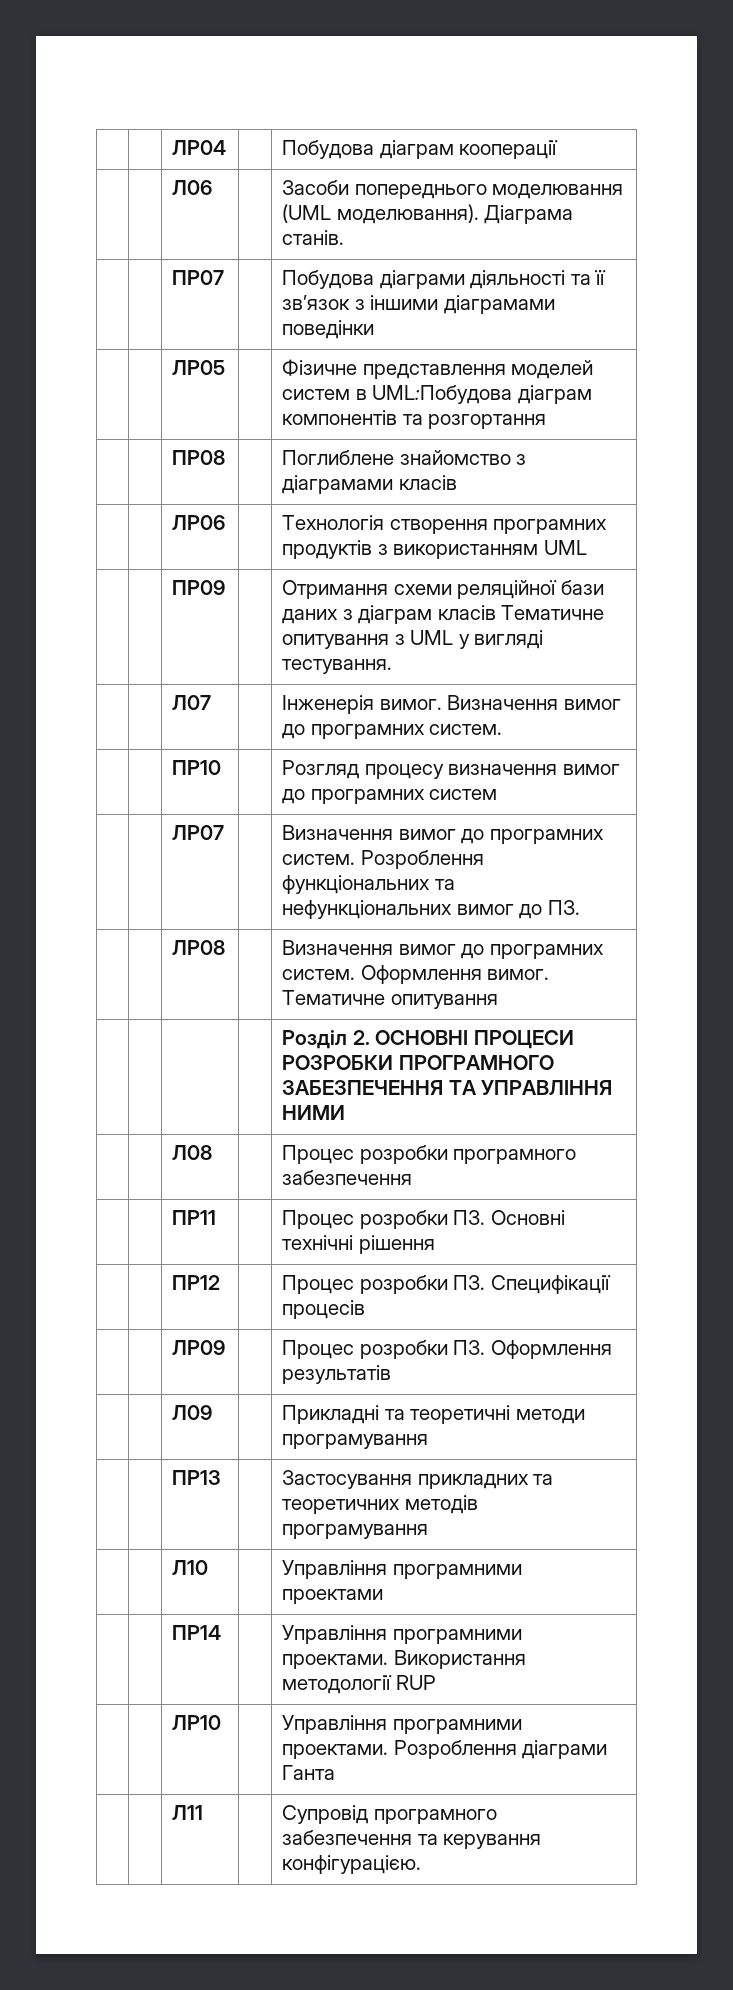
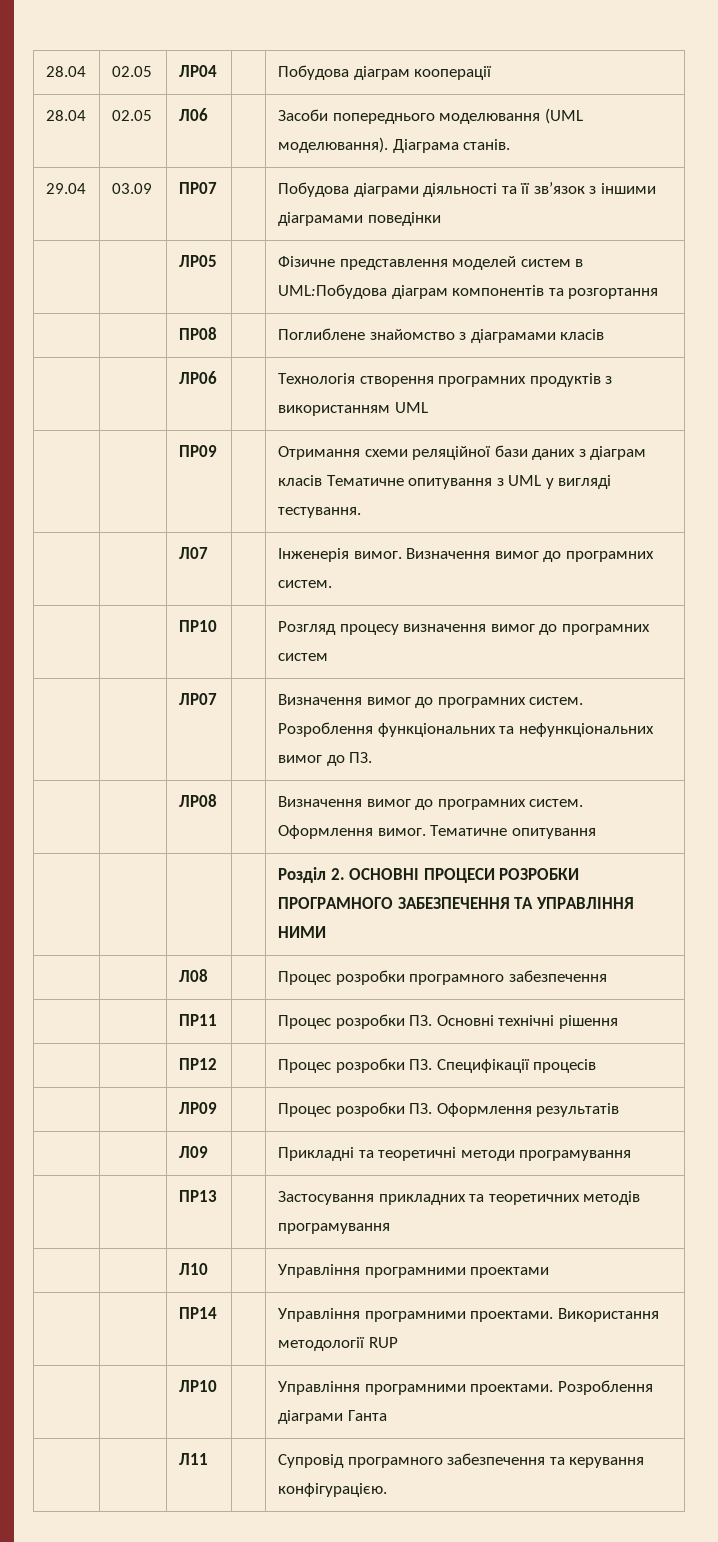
- | | ЛР04 | | Побудова діаграм кооперації
+ 28.04 | 02.05 | ЛР04 | | Побудова діаграм кооперації
- | | Л06 | | Засоби попереднього моделювання (UML моделювання). Діаграма станів.
+ 28.04 | 02.05 | Л06 | | Засоби попереднього моделювання (UML моделювання). Діаграма станів.
- | | ПР07 | | Побудова діаграми діяльності та її зв’язок з іншими діаграмами поведінки
+ 29.04 | 03.09 | ПР07 | | Побудова діаграми діяльності та її зв’язок з іншими діаграмами поведінки

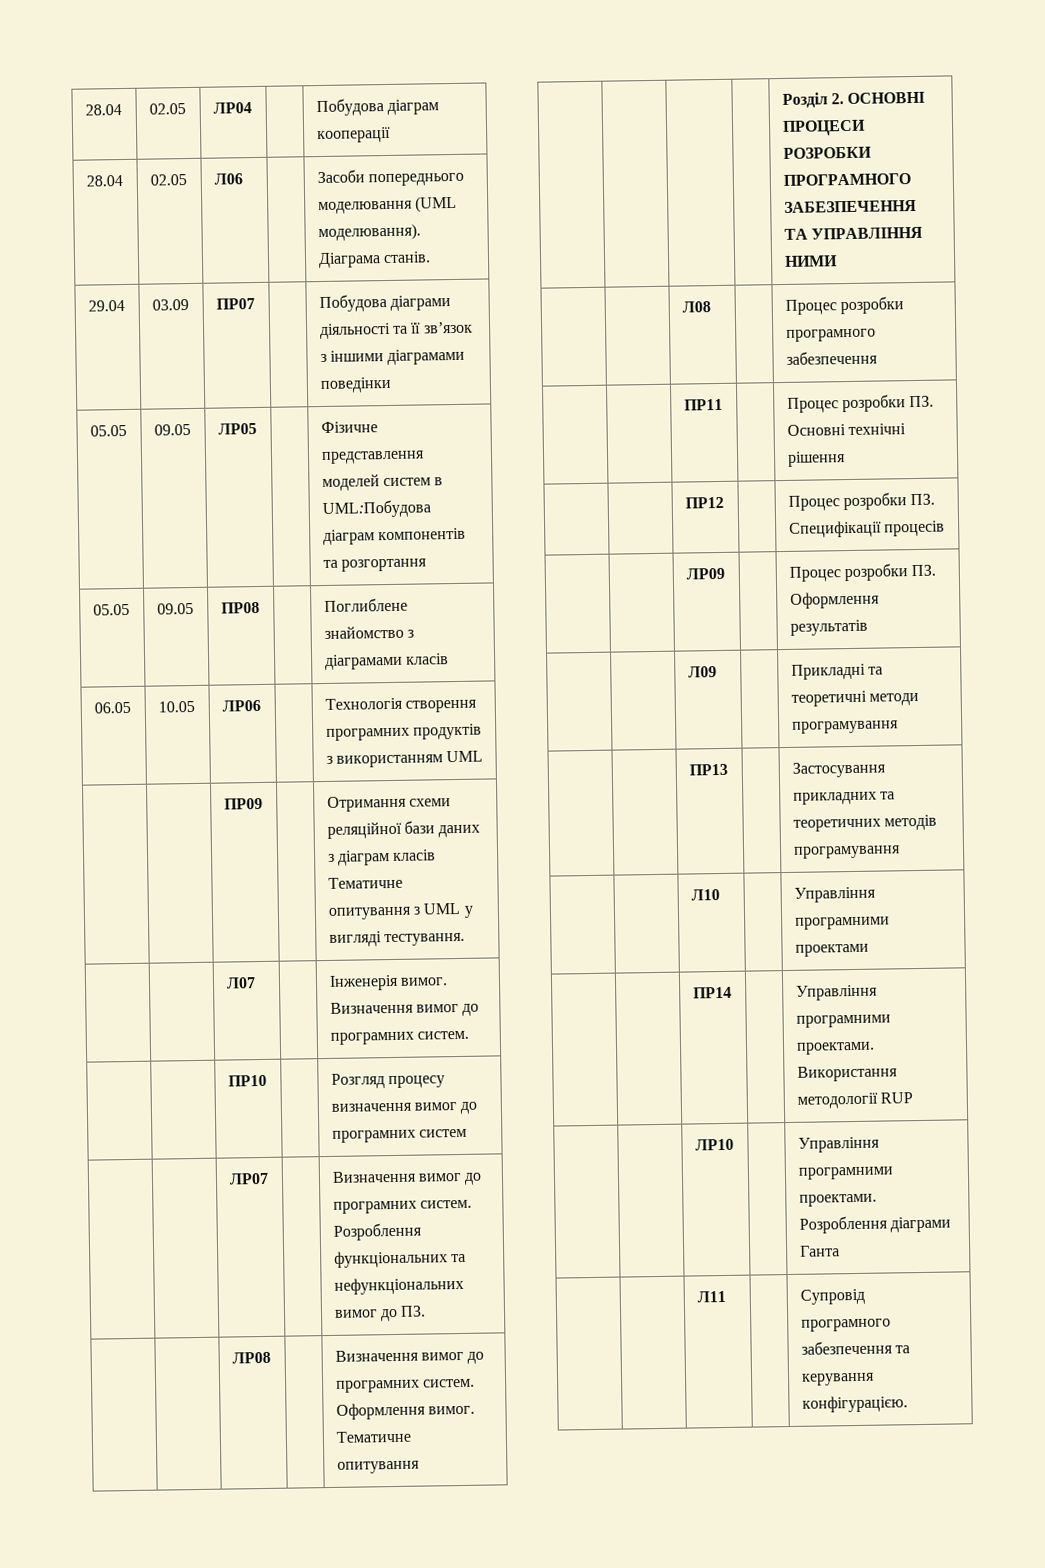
- | | ЛР05 | | Фізичне представлення моделей систем в UML:Побудова діаграм компонентів та розгортання
+ 05.05 | 09.05 | ЛР05 | | Фізичне представлення моделей систем в UML:Побудова діаграм компонентів та розгортання
- | | ПР08 | | Поглиблене знайомство з діаграмами класів
+ 05.05 | 09.05 | ПР08 | | Поглиблене знайомство з діаграмами класів
- | | ЛР06 | | Технологія створення програмних продуктів з використанням UML
+ 06.05 | 10.05 | ЛР06 | | Технологія створення програмних продуктів з використанням UML

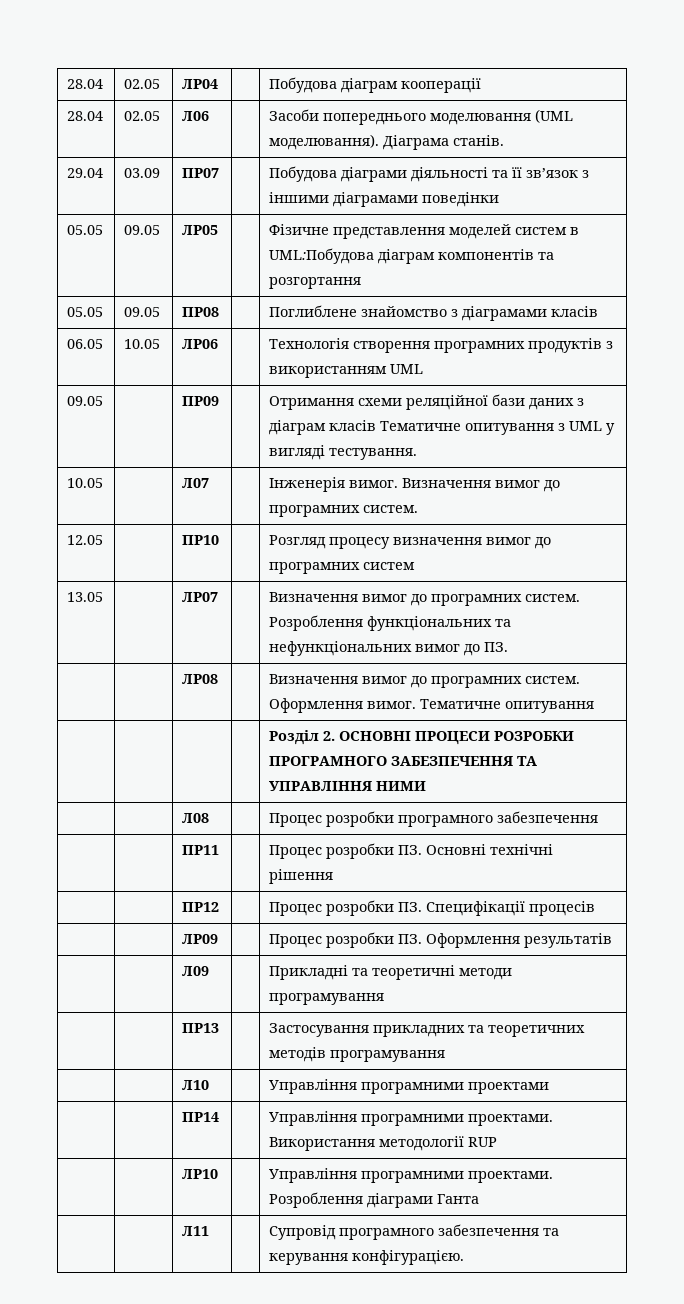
- | | ПР09 | | Отримання схеми реляційної бази даних з діаграм класів Тематичне опитування з UML у вигляді тестування.
+ 09.05 | | ПР09 | | Отримання схеми реляційної бази даних з діаграм класів Тематичне опитування з UML у вигляді тестування.
- | | Л07 | | Інженерія вимог. Визначення вимог до програмних систем.
+ 10.05 | | Л07 | | Інженерія вимог. Визначення вимог до програмних систем.
- | | ПР10 | | Розгляд процесу визначення вимог до програмних систем
+ 12.05 | | ПР10 | | Розгляд процесу визначення вимог до програмних систем
- | | ЛР07 | | Визначення вимог до програмних систем. Розроблення функціональних та нефункціональних вимог до ПЗ.
+ 13.05 | | ЛР07 | | Визначення вимог до програмних систем. Розроблення функціональних та нефункціональних вимог до ПЗ.

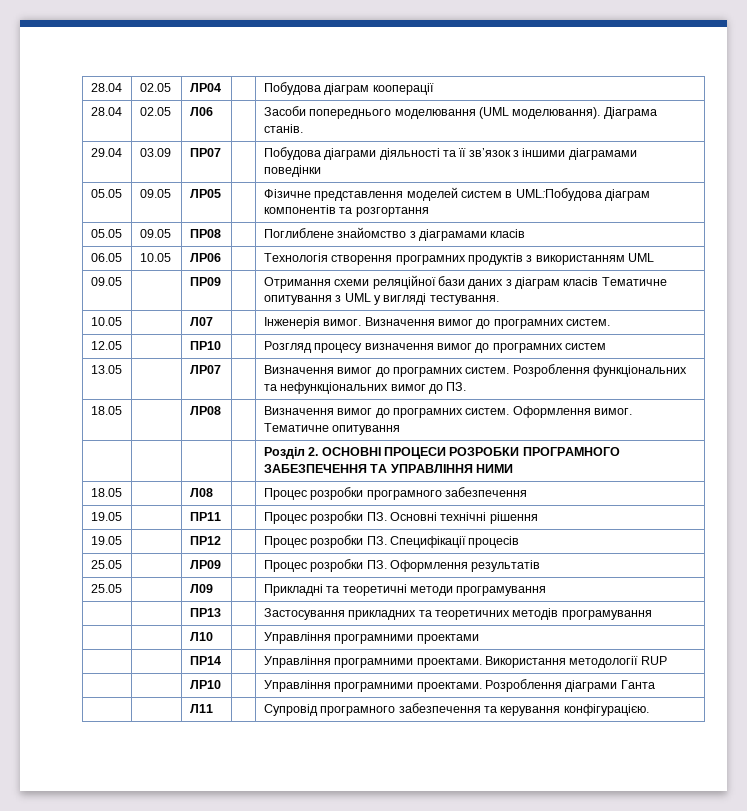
- | | ЛР08 | | Визначення вимог до програмних систем. Оформлення вимог. Тематичне опитування
+ 18.05 | | ЛР08 | | Визначення вимог до програмних систем. Оформлення вимог. Тематичне опитування
- | | Л08 | | Процес розробки програмного забезпечення
+ 18.05 | | Л08 | | Процес розробки програмного забезпечення
- | | ПР11 | | Процес розробки ПЗ. Основні технічні рішення
+ 19.05 | | ПР11 | | Процес розробки ПЗ. Основні технічні рішення
- | | ПР12 | | Процес розробки ПЗ. Специфікації процесів
+ 19.05 | | ПР12 | | Процес розробки ПЗ. Специфікації процесів
- | | ЛР09 | | Процес розробки ПЗ. Оформлення результатів
+ 25.05 | | ЛР09 | | Процес розробки ПЗ. Оформлення результатів
- | | Л09 | | Прикладні та теоретичні методи програмування
+ 25.05 | | Л09 | | Прикладні та теоретичні методи програмування

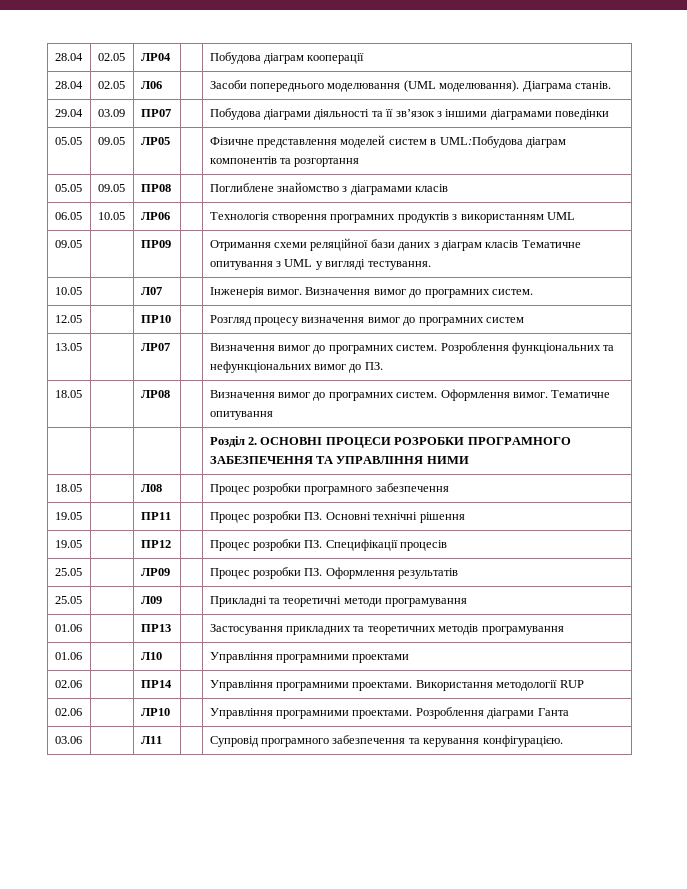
- | | ПР13 | | Застосування прикладних та теоретичних методів програмування
+ 01.06 | | ПР13 | | Застосування прикладних та теоретичних методів програмування
- | | Л10 | | Управління програмними проектами
+ 01.06 | | Л10 | | Управління програмними проектами
- | | ПР14 | | Управління програмними проектами. Використання методології RUP
+ 02.06 | | ПР14 | | Управління програмними проектами. Використання методології RUP
- | | ЛР10 | | Управління програмними проектами. Розроблення діаграми Ганта
+ 02.06 | | ЛР10 | | Управління програмними проектами. Розроблення діаграми Ганта
- | | Л11 | | Супровід програмного забезпечення та керування конфігурацією.
+ 03.06 | | Л11 | | Супровід програмного забезпечення та керування конфігурацією.

